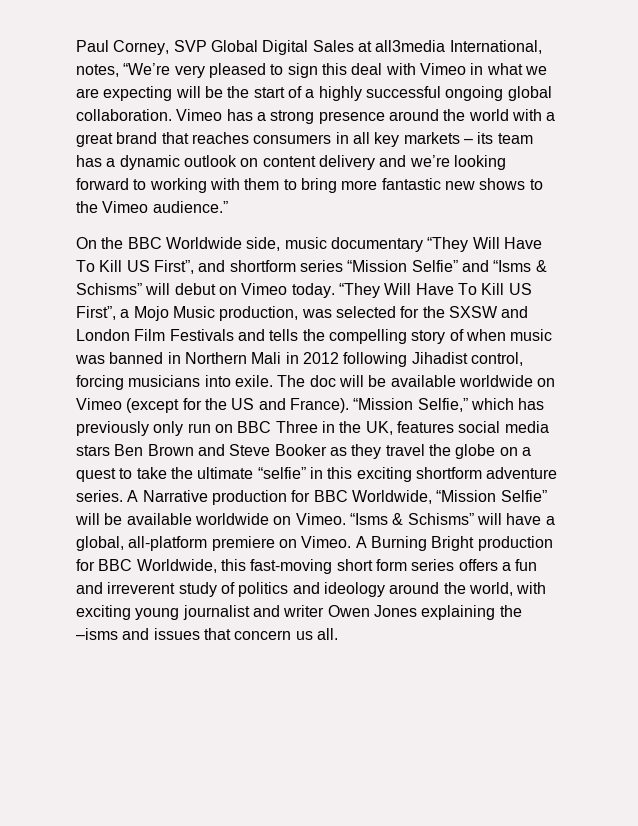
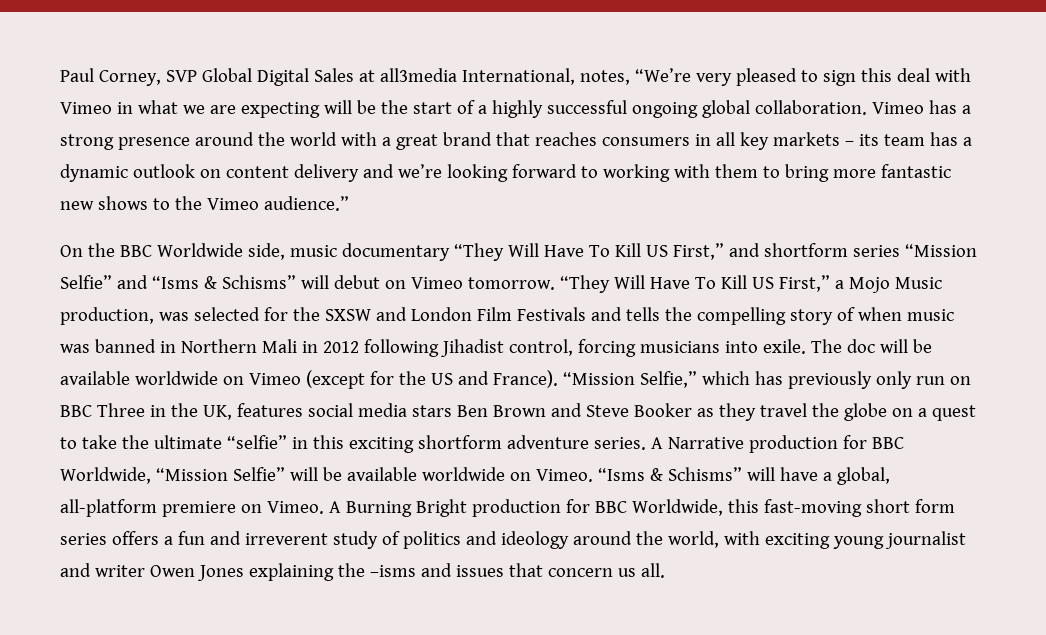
- On the BBC Worldwide side, music documentary “They Will Have To Kill US First”, and shortform series “Mission Selfie” and “Isms & Schisms” will debut on Vimeo today. “They Will Have To Kill US First”, a Mojo Music production, was selected for the SXSW and London Film Festivals and tells the compelling story of when music was banned in Northern Mali in 2012 following Jihadist control, forcing musicians into exile.
+ On the BBC Worldwide side, music documentary “They Will Have To Kill US First,” and shortform series “Mission Selfie” and “Isms & Schisms” will debut on Vimeo tomorrow. “They Will Have To Kill US First,” a Mojo Music production, was selected for the SXSW and London Film Festivals and tells the compelling story of when music was banned in Northern Mali in 2012 following Jihadist control, forcing musicians into exile.

